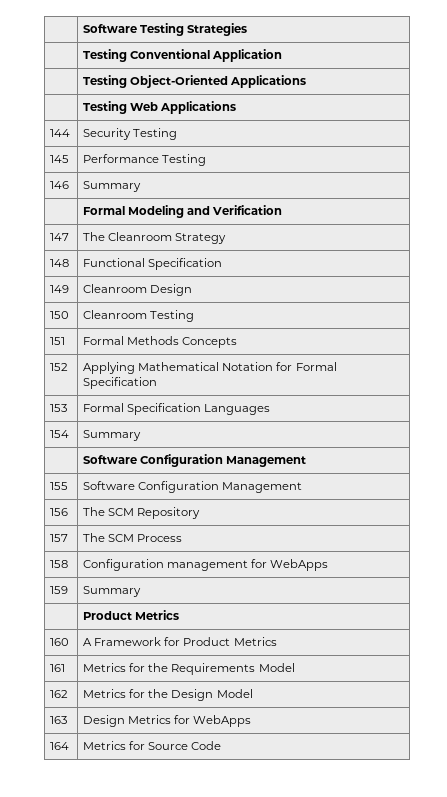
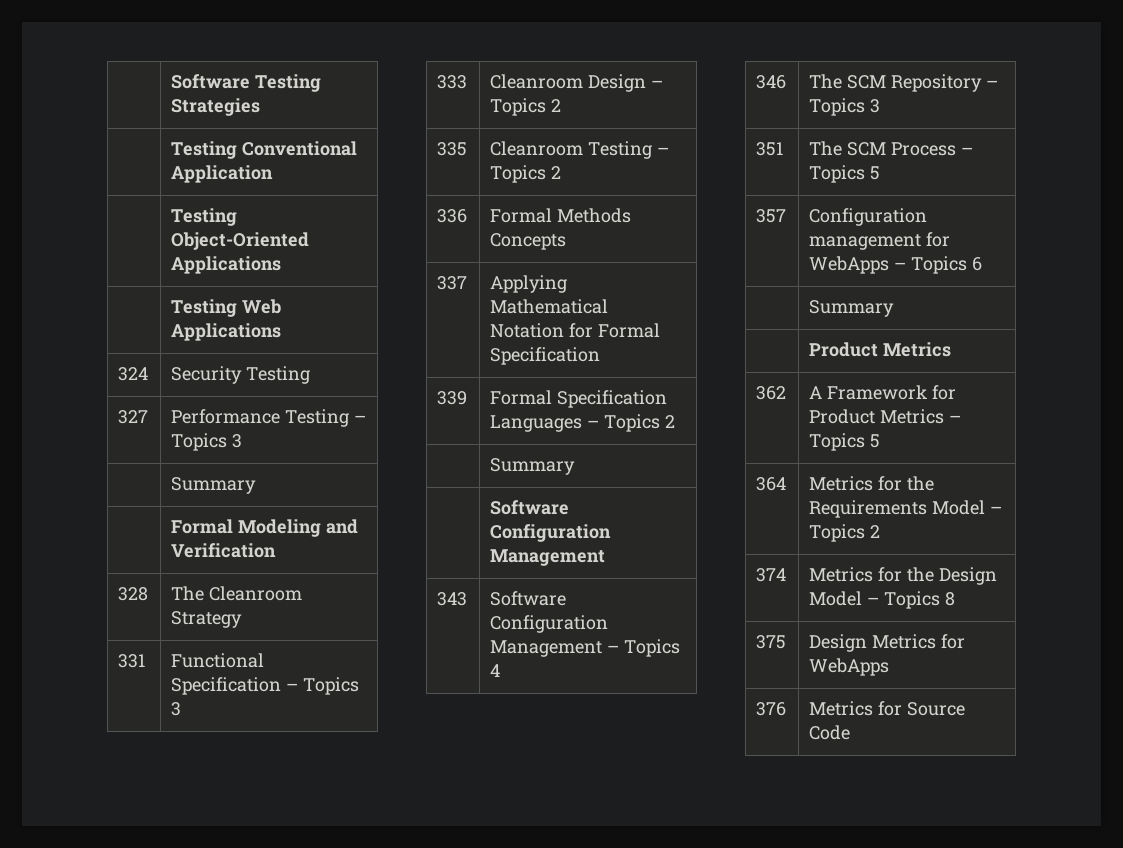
- 144 | Security Testing
+ 324 | Security Testing
- 145 | Performance Testing
- 146 | Summary
+ 327 | Performance Testing – Topics 3
+ | Summary
- 147 | The Cleanroom Strategy
+ 328 | The Cleanroom Strategy
- 148 | Functional Specification
- 149 | Cleanroom Design
- 150 | Cleanroom Testing
- 151 | Formal Methods Concepts
+ 331 | Functional Specification – Topics 3
+ 333 | Cleanroom Design – Topics 2
+ 335 | Cleanroom Testing – Topics 2
+ 336 | Formal Methods Concepts
- 152 | Applying Mathematical Notation for Formal Specification
+ 337 | Applying Mathematical Notation for Formal Specification
- 153 | Formal Specification Languages
- 154 | Summary
+ 339 | Formal Specification Languages – Topics 2
+ | Summary
- 155 | Software Configuration Management
- 156 | The SCM Repository
- 157 | The SCM Process
- 158 | Configuration management for WebApps
- 159 | Summary
+ 343 | Software Configuration Management – Topics 4
+ 346 | The SCM Repository – Topics 3
+ 351 | The SCM Process – Topics 5
+ 357 | Configuration management for WebApps – Topics 6
+ | Summary
- 160 | A Framework for Product Metrics
- 161 | Metrics for the Requirements Model
- 162 | Metrics for the Design Model
- 163 | Design Metrics for WebApps
+ 362 | A Framework for Product Metrics – Topics 5
+ 364 | Metrics for the Requirements Model – Topics 2
+ 374 | Metrics for the Design Model – Topics 8
+ 375 | Design Metrics for WebApps
- 164 | Metrics for Source Code
+ 376 | Metrics for Source Code

